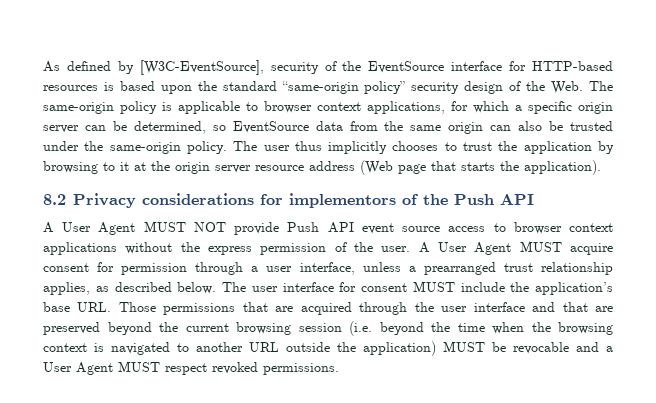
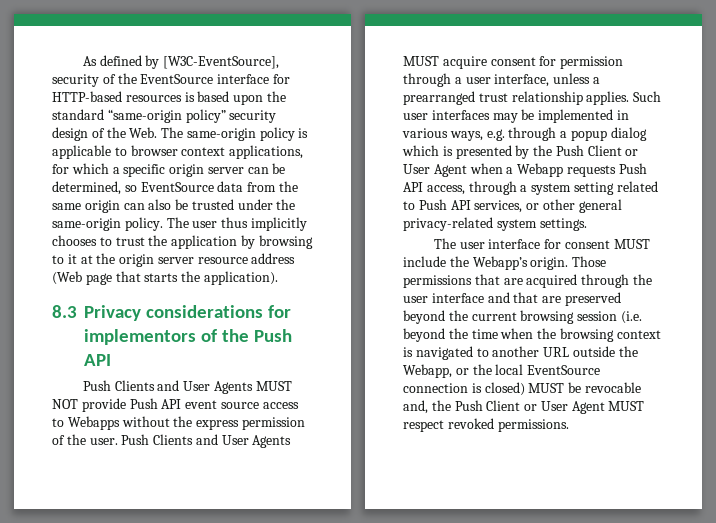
- 8.2 Privacy considerations for implementors of the Push API
+ 8.3 Privacy considerations for implementors of the Push API
- A User Agent MUST NOT provide Push API event source access to browser context applications without the express permission of the user.
+ Push Clients and User Agents MUST NOT provide Push API event source access to Webapps without the express permission of the user.
- A User Agent MUST acquire consent for permission through a user interface, unless a prearranged trust relationship applies, as described below. The user interface for consent MUST include the application’s base URL. Those permissions that are acquired through the user interface and that are preserved beyond the current browsing session (i.e. beyond the time when the browsing context is navigated to another URL outside the application) MUST be revocable and a User Agent MUST respect revoked permissions.
+ Push Clients and User Agents MUST acquire consent for permission through a user interface, unless a prearranged trust relationship applies. Such user interfaces may be implemented in various ways, e.g. through a popup dialog which is presented by the Push Client or User Agent when a Webapp requests Push API access, through a system setting related to Push API services, or other general privacy-related system settings.
+ The user interface for consent MUST include the Webapp’s origin. Those permissions that are acquired through the user interface and that are preserved beyond the current browsing session (i.e. beyond the time when the browsing context is navigated to another URL outside the Webapp, or the local EventSource connection is closed) MUST be revocable and, the Push Client or User Agent MUST respect revoked permissions.

